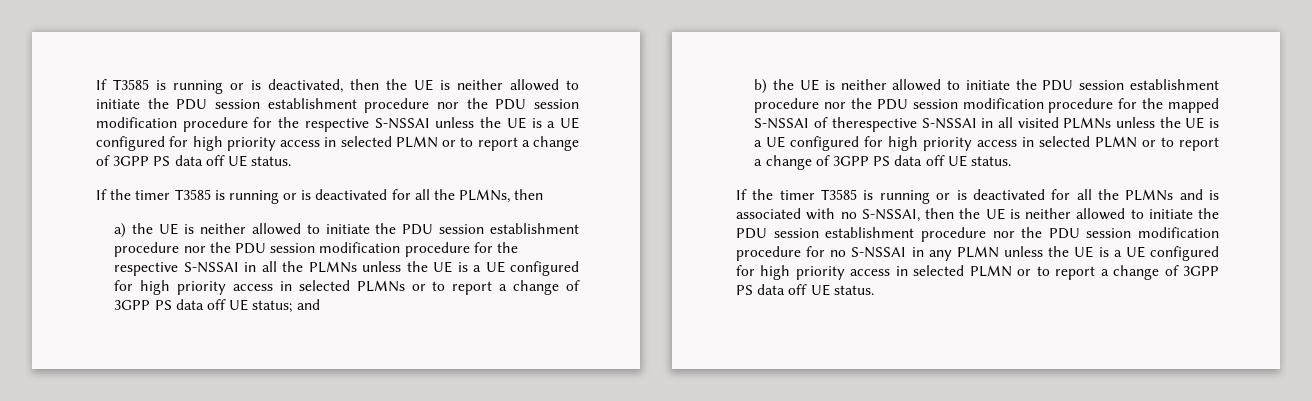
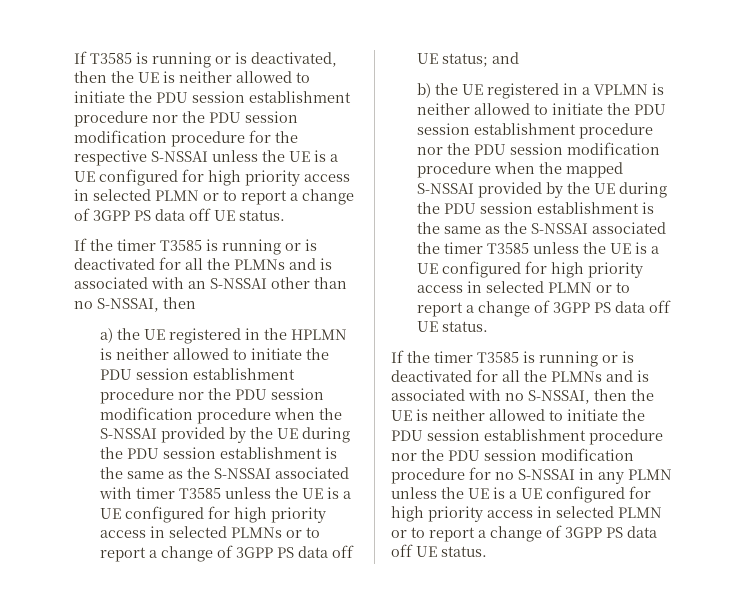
- If the timer T3585 is running or is deactivated for all the PLMNs, then
+ If the timer T3585 is running or is deactivated for all the PLMNs and is associated with an S-NSSAI other than no S-NSSAI, then
- a) the UE is neither allowed to initiate the PDU session establishment procedure nor the PDU session modification procedure for the respective S-NSSAI in all the PLMNs unless the UE is a UE configured for high priority access in selected PLMNs or to report a change of 3GPP PS data off UE status; and
+ a) the UE registered in the HPLMN is neither allowed to initiate the PDU session establishment procedure nor the PDU session modification procedure when the S-NSSAI provided by the UE during the PDU session establishment is the same as the S-NSSAI associated with timer T3585 unless the UE is a UE configured for high priority access in selected PLMNs or to report a change of 3GPP PS data off UE status; and
- b) the UE is neither allowed to initiate the PDU session establishment procedure nor the PDU session modification procedure for the mapped S-NSSAI of therespective S-NSSAI in all visited PLMNs unless the UE is a UE configured for high priority access in selected PLMN or to report a change of 3GPP PS data off UE status.
+ b) the UE registered in a VPLMN is neither allowed to initiate the PDU session establishment procedure nor the PDU session modification procedure when the mapped S-NSSAI provided by the UE during the PDU session establishment is the same as the S-NSSAI associated the timer T3585 unless the UE is a UE configured for high priority access in selected PLMN or to report a change of 3GPP PS data off UE status.

